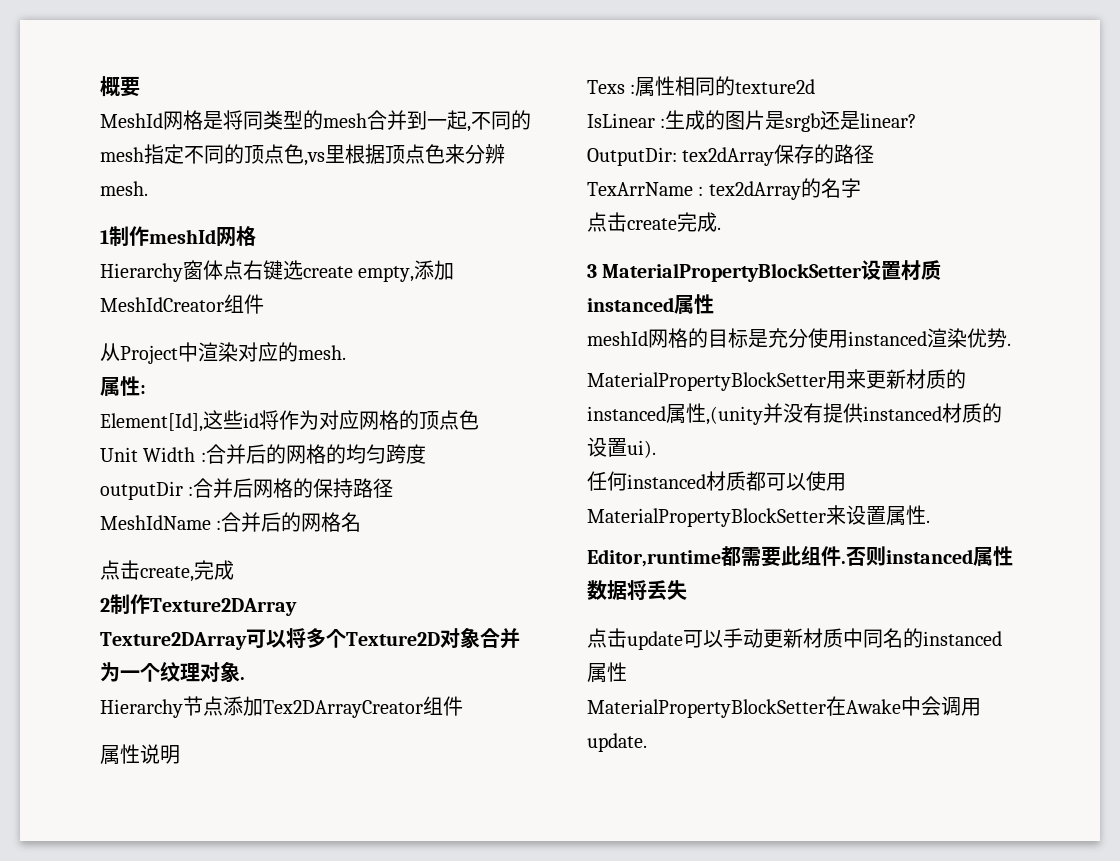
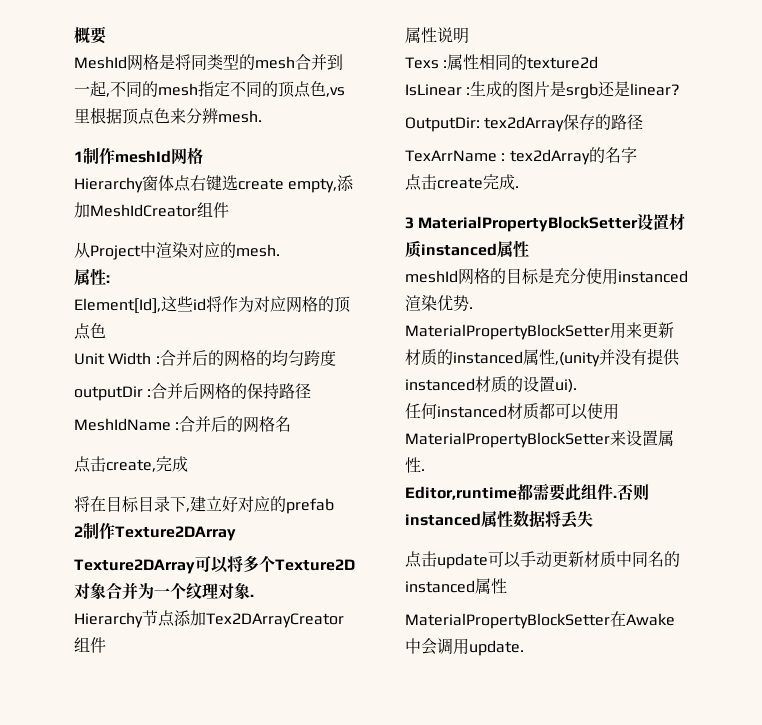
+ 将在目标目录下,建立好对应的prefab

